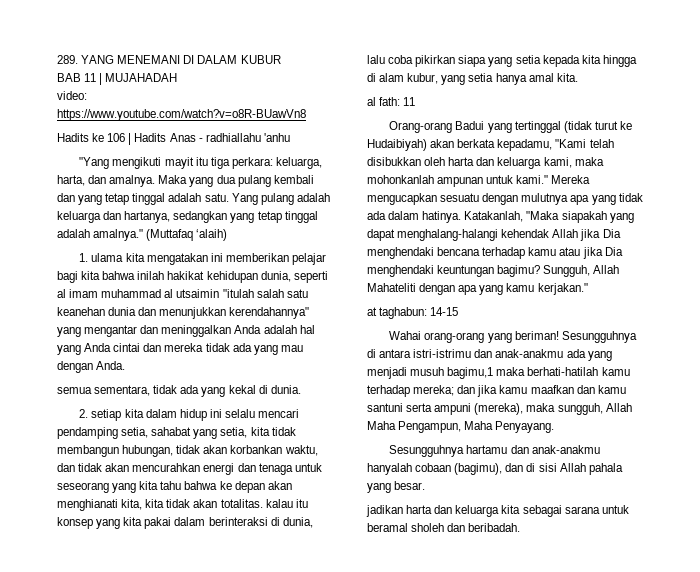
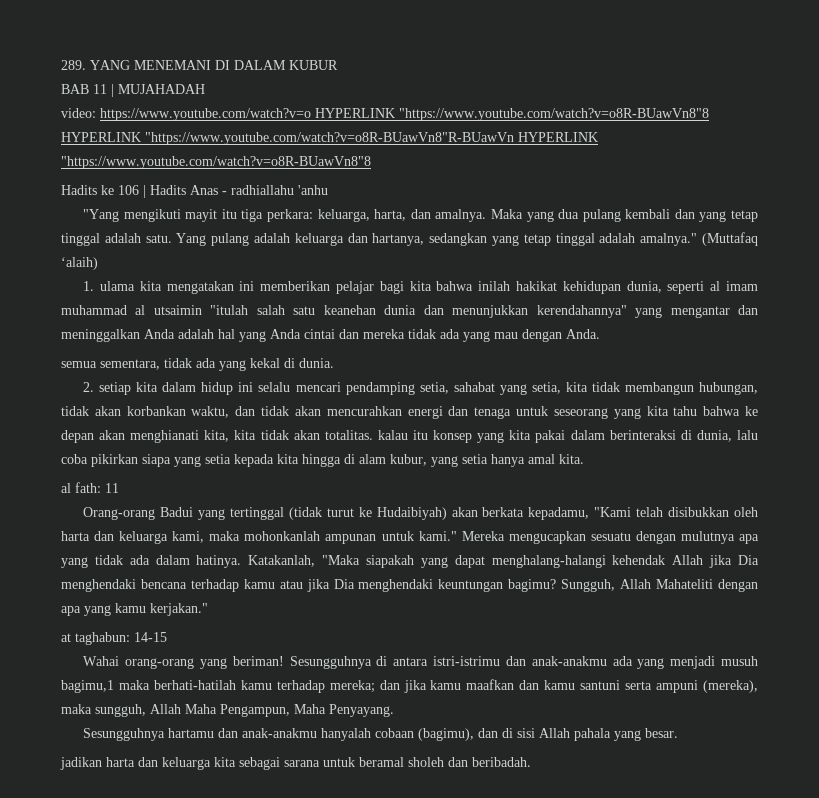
- video: https://www.youtube.com/watch?v=o8R-BUawVn8
+ video: https://www.youtube.com/watch?v=o HYPERLINK "https://www.youtube.com/watch?v=o8R-BUawVn8"8 HYPERLINK "https://www.youtube.com/watch?v=o8R-BUawVn8"R-BUawVn HYPERLINK "https://www.youtube.com/watch?v=o8R-BUawVn8"8

